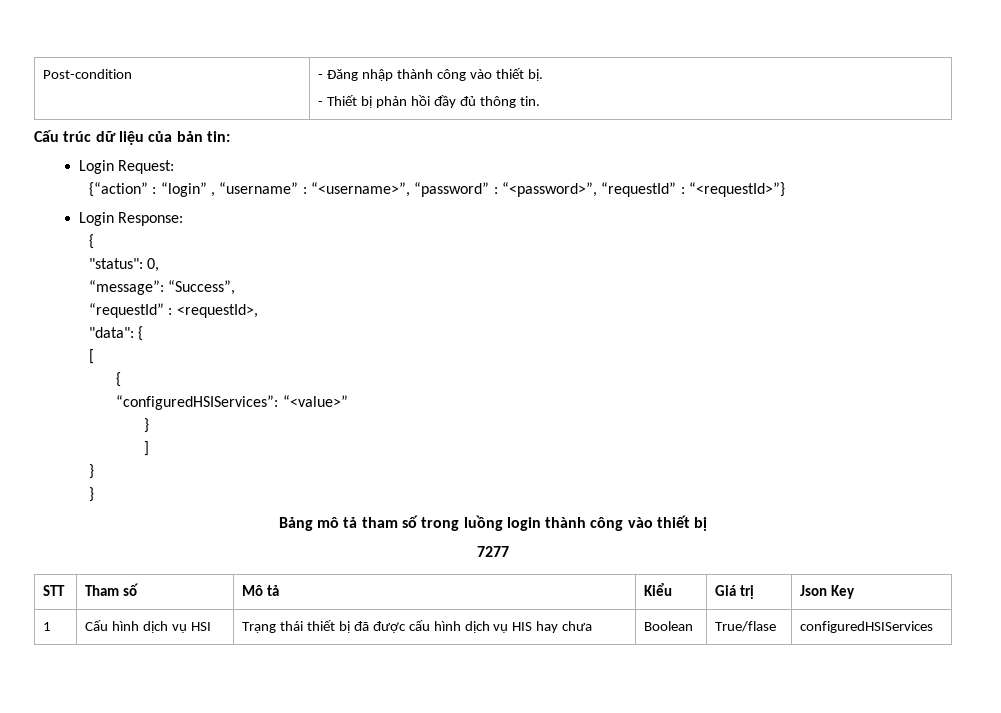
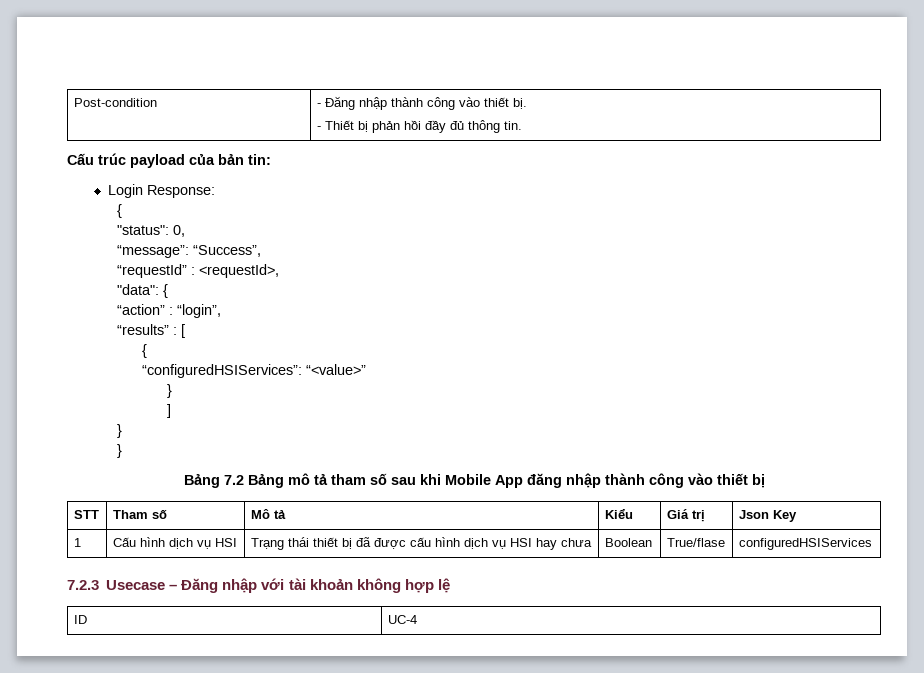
- Cấu trúc dữ liệu của bản tin:
+ Cấu trúc payload của bản tin:
- Login Request:
- {“action” : “login” , “username” : “<username>”, “password” : “<password>”, “requestId” : “<requestId>”}
- [
+ “action” : “login”,
+ “results” : [
- Bảng mô tả tham số trong luồng login thành công vào thiết bị
+ Bảng 7.2 Bảng mô tả tham số sau khi Mobile App đăng nhập thành công vào thiết bị
- 7277
- 1 | Cấu hình dịch vụ HSI | Trạng thái thiết bị đã được cấu hình dịch vụ HIS hay chưa | Boolean | True/flase | configuredHSIServices
+ 1 | Cấu hình dịch vụ HSI | Trạng thái thiết bị đã được cấu hình dịch vụ HSI hay chưa | Boolean | True/flase | configuredHSIServices
+ 7.2.3 Usecase – Đăng nhập với tài khoản không hợp lệ
+ ID | UC-4

